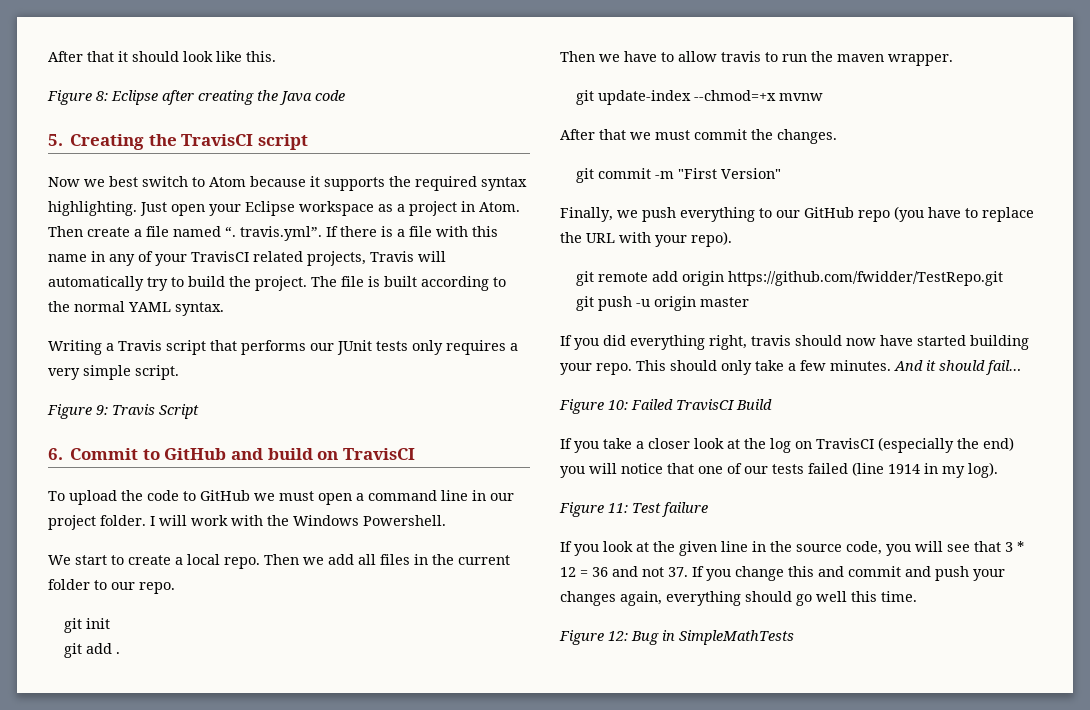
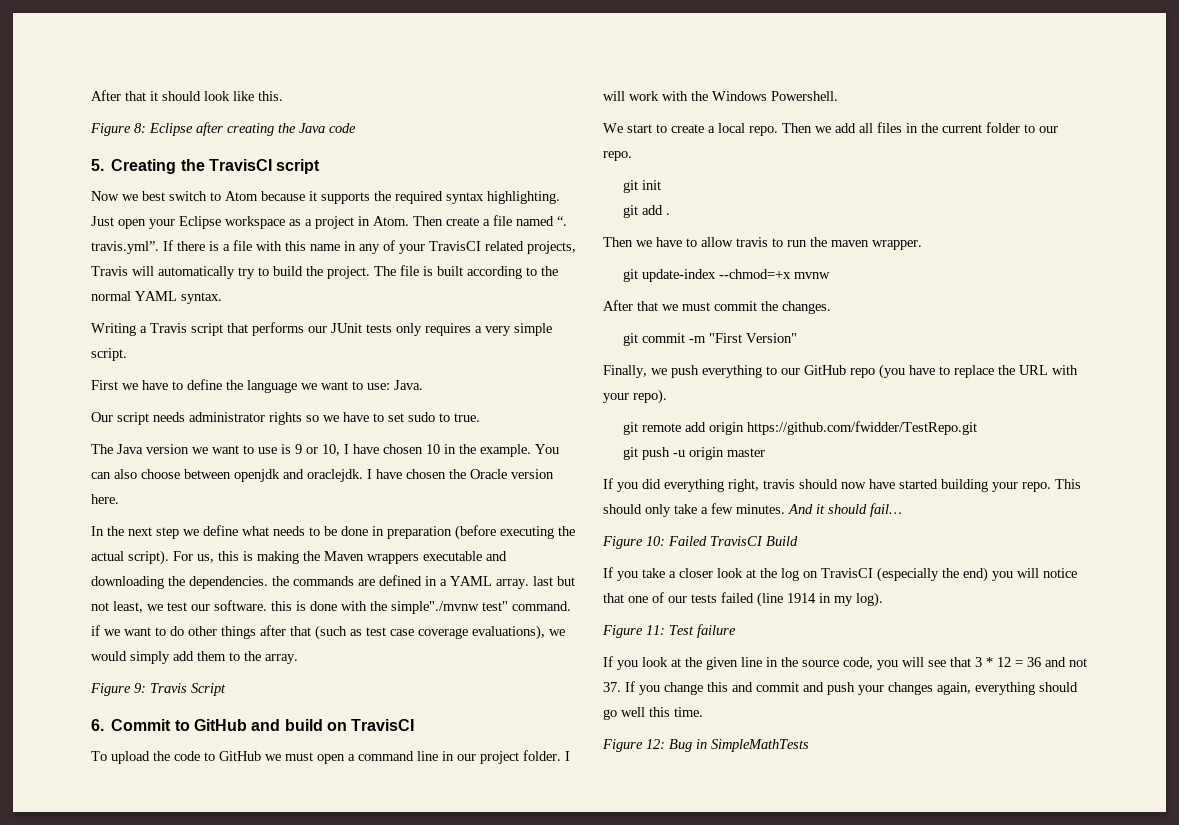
+ First we have to define the language we want to use: Java.
+ Our script needs administrator rights so we have to set sudo to true.
+ The Java version we want to use is 9 or 10, I have chosen 10 in the example. You can also choose between openjdk and oraclejdk. I have chosen the Oracle version here.
+ In the next step we define what needs to be done in preparation (before executing the actual script). For us, this is making the Maven wrappers executable and downloading the dependencies. the commands are defined in a YAML array. last but not least, we test our software. this is done with the simple"./mvnw test" command. if we want to do other things after that (such as test case coverage evaluations), we would simply add them to the array.

